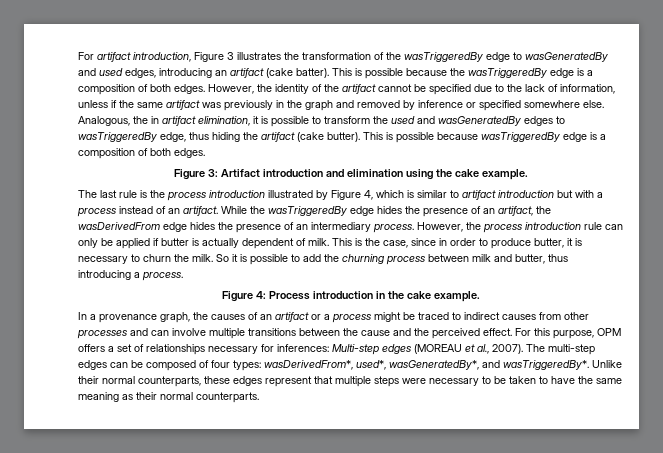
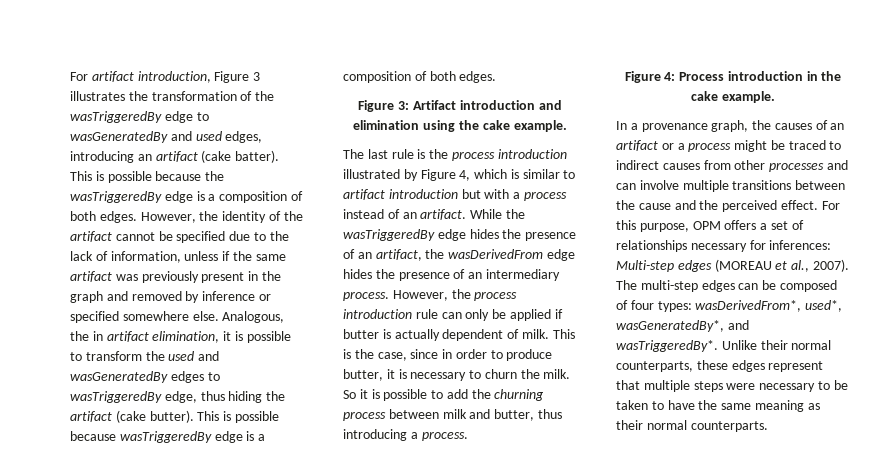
- However, the identity of the artifact cannot be specified due to the lack of information, unless if the same artifact was previously in the graph and removed by inference or specified somewhere else.
+ However, the identity of the artifact cannot be specified due to the lack of information, unless if the same artifact was previously present in the graph and removed by inference or specified somewhere else.

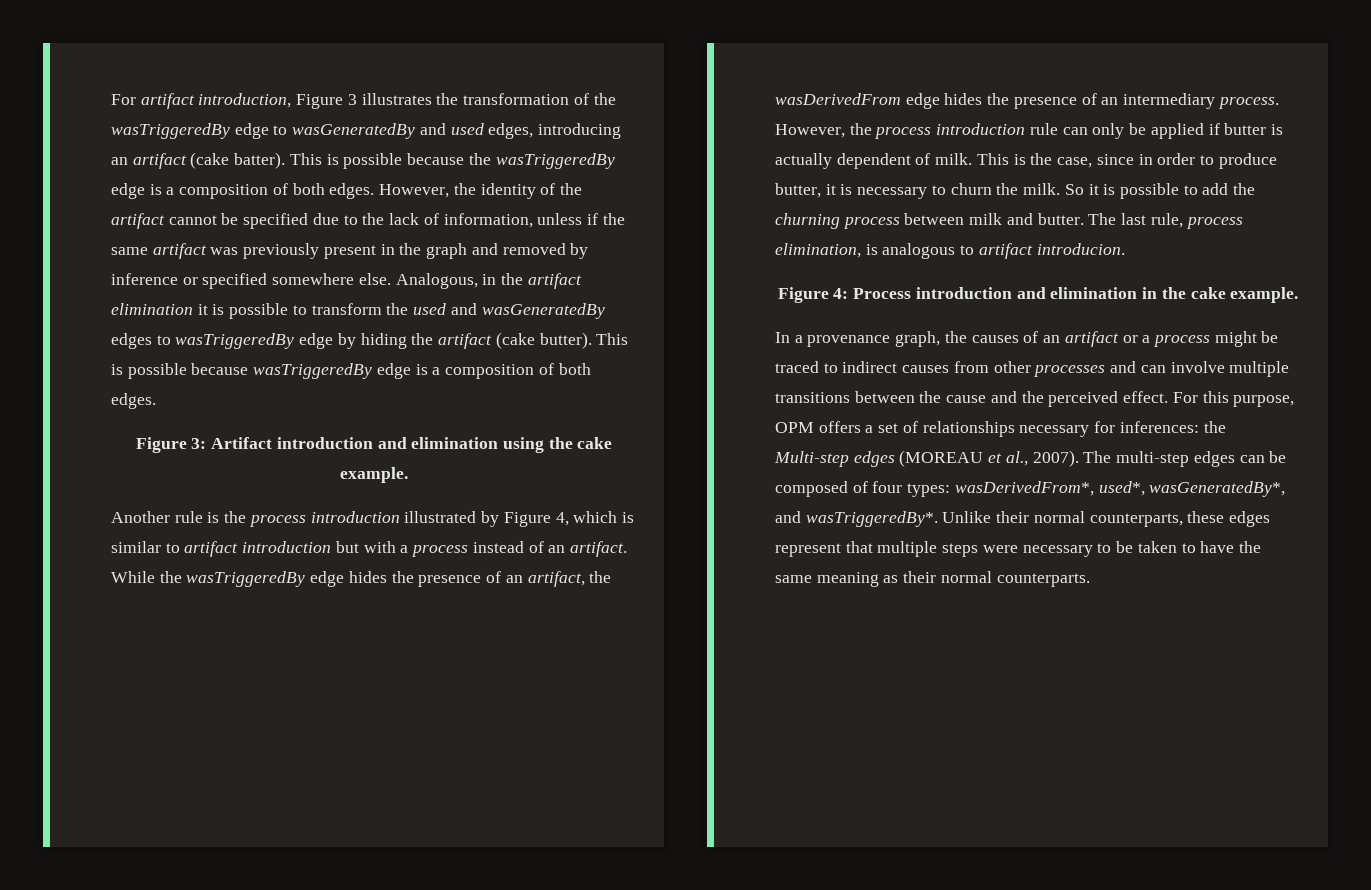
- Analogous, the in artifact elimination, it is possible to transform the used and wasGeneratedBy edges to wasTriggeredBy edge, thus hiding the artifact (cake butter).
+ Analogous, in the artifact elimination it is possible to transform the used and wasGeneratedBy edges to wasTriggeredBy edge by hiding the artifact (cake butter).
- The last rule is the process introduction illustrated by Figure 4, which is similar to artifact introduction but with a process instead of an artifact.
+ Another rule is the process introduction illustrated by Figure 4, which is similar to artifact introduction but with a process instead of an artifact.
- So it is possible to add the churning process between milk and butter, thus introducing a process.
+ So it is possible to add the churning process between milk and butter. The last rule, process elimination, is analogous to artifact introducion.
- Figure 4: Process introduction in the cake example.
+ Figure 4: Process introduction and elimination in the cake example.
- For this purpose, OPM offers a set of relationships necessary for inferences: Multi-step edges (MOREAU et al., 2007).
+ For this purpose, OPM offers a set of relationships necessary for inferences: the Multi-step edges (MOREAU et al., 2007).

